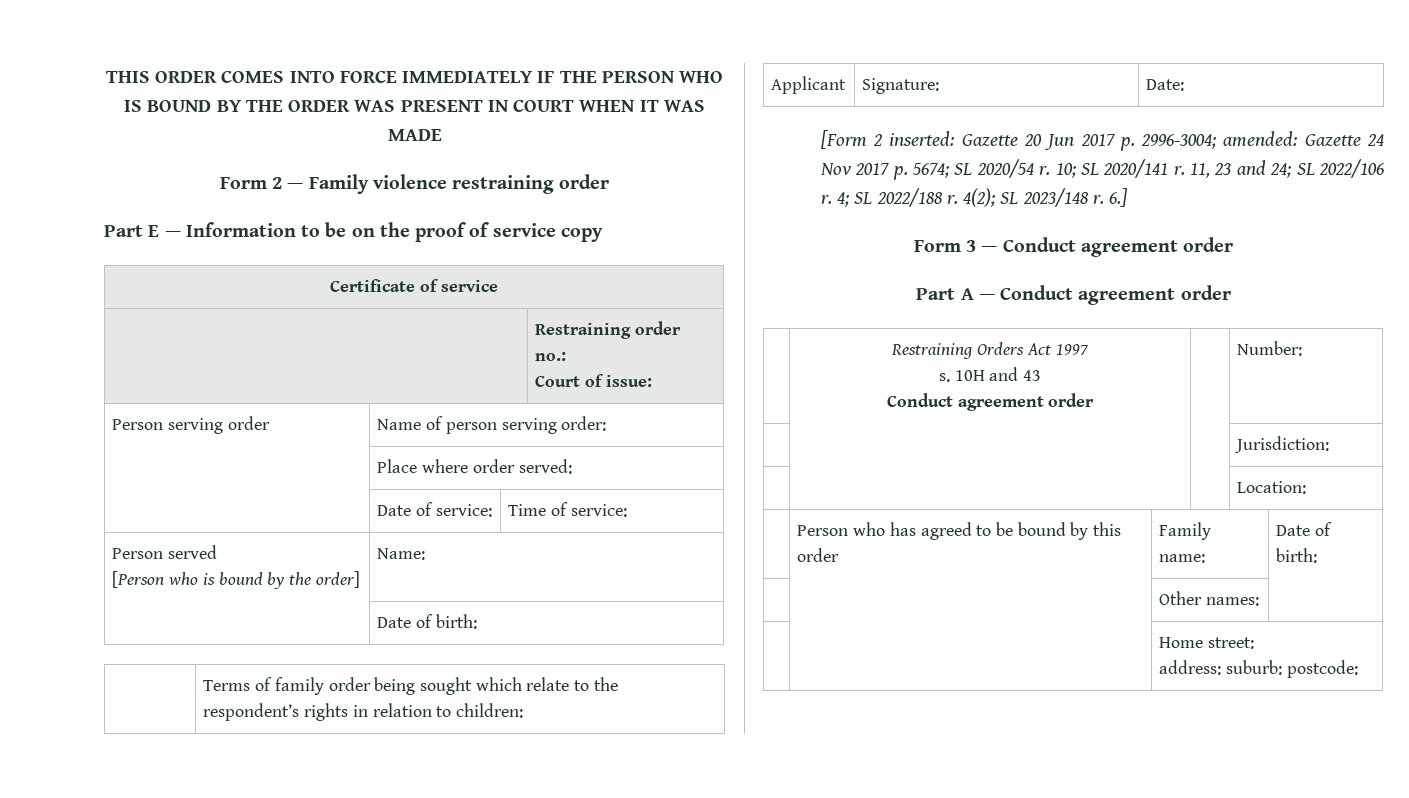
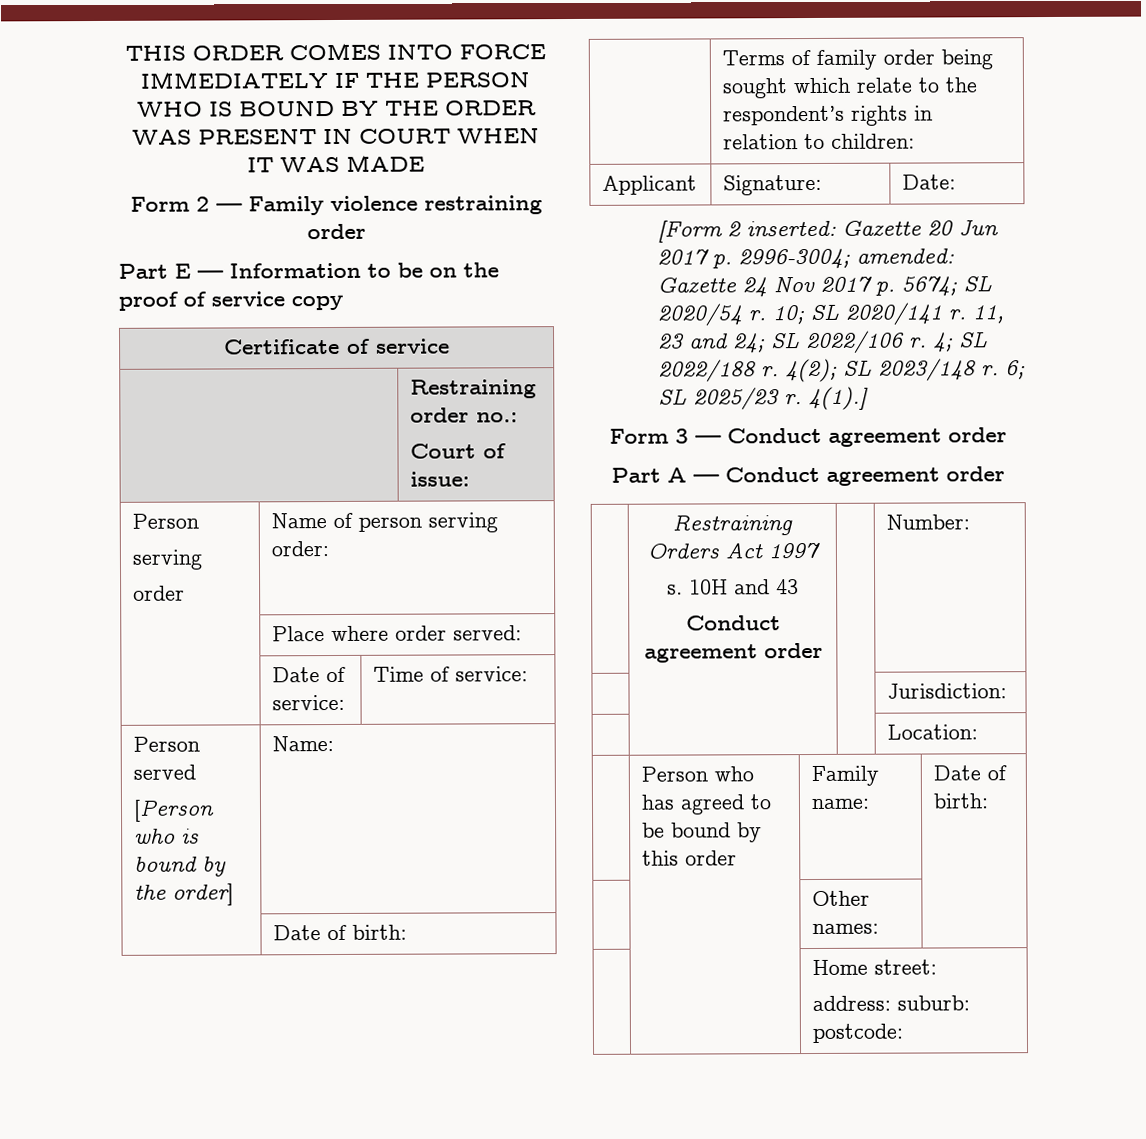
  | Restraining order no.:
  Court of issue:
- Person serving order | Name of person serving order:
+ Person
+ serving
+ order | Name of person serving order:
- 6.]
+ 6; SL 2025/23 r. 4(1).]

